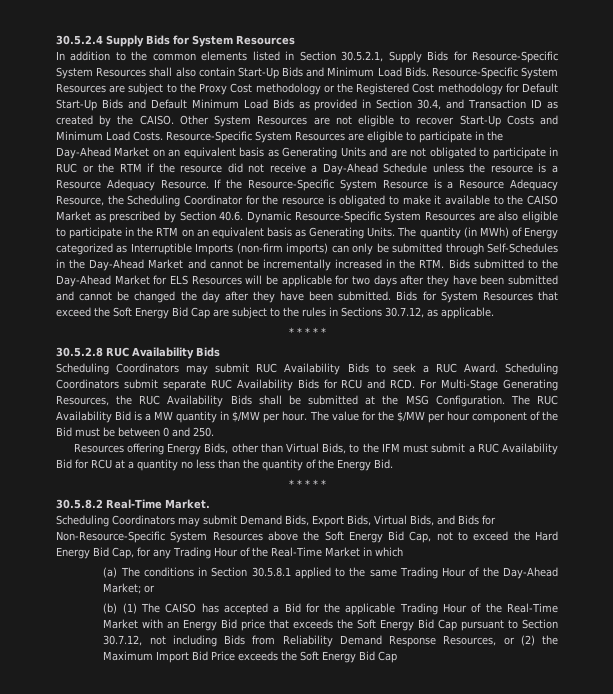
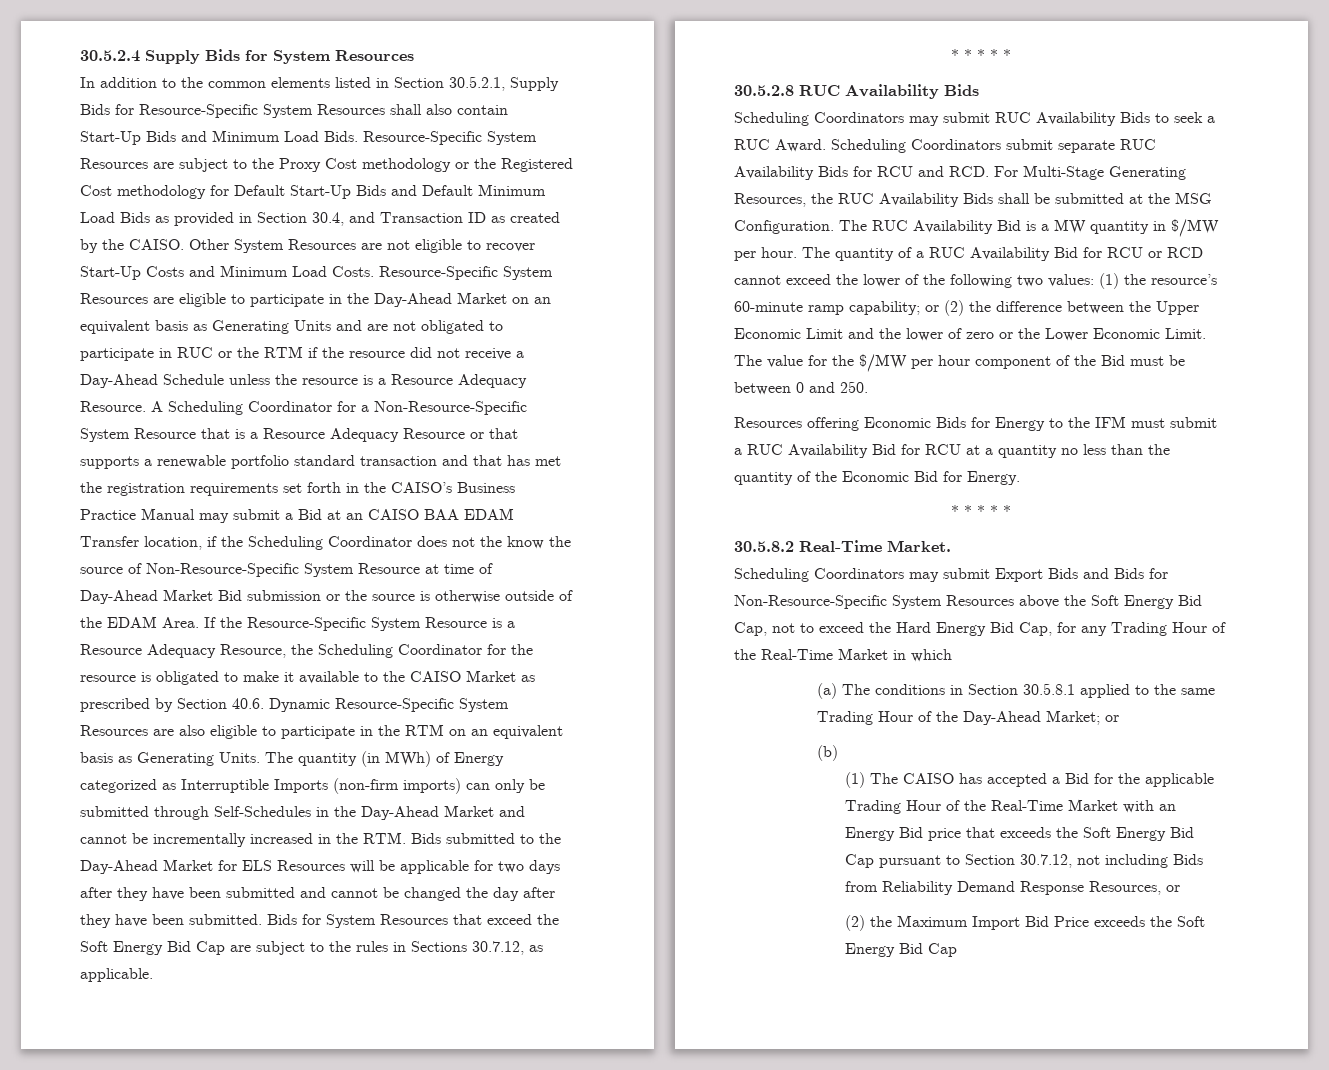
+ A Scheduling Coordinator for a Non-Resource-Specific System Resource that is a Resource Adequacy Resource or that supports a renewable portfolio standard transaction and that has met the registration requirements set forth in the CAISO’s Business Practice Manual may submit a Bid at an CAISO BAA EDAM Transfer location, if the Scheduling Coordinator does not the know the source of Non-Resource-Specific System Resource at time of Day-Ahead Market Bid submission or the source is otherwise outside of the EDAM Area.
- The value for the $/MW per hour component of the Bid must be between 0 and 250.
+ The quantity of a RUC Availability Bid for RCU or RCD cannot exceed the lower of the following two values: (1) the resource’s 60-minute ramp capability; or (2) the difference between the Upper Economic Limit and the lower of zero or the Lower Economic Limit. The value for the $/MW per hour component of the Bid must be between 0 and 250.
- Resources offering Energy Bids, other than Virtual Bids, to the IFM must submit a RUC Availability Bid for RCU at a quantity no less than the quantity of the Energy Bid.
+ Resources offering Economic Bids for Energy to the IFM must submit a RUC Availability Bid for RCU at a quantity no less than the quantity of the Economic Bid for Energy.
- Scheduling Coordinators may submit Demand Bids, Export Bids, Virtual Bids, and Bids for Non-Resource-Specific System Resources above the Soft Energy Bid Cap, not to exceed the Hard Energy Bid Cap, for any Trading Hour of the Real-Time Market in which
+ Scheduling Coordinators may submit Export Bids and Bids for Non-Resource-Specific System Resources above the Soft Energy Bid Cap, not to exceed the Hard Energy Bid Cap, for any Trading Hour of the Real-Time Market in which
- (b) (1) The CAISO has accepted a Bid for the applicable Trading Hour of the Real-Time Market with an Energy Bid price that exceeds the Soft Energy Bid Cap pursuant to Section 30.7.12, not including Bids from Reliability Demand Response Resources, or (2) the Maximum Import Bid Price exceeds the Soft Energy Bid Cap
+ (b)
+ (1) The CAISO has accepted a Bid for the applicable Trading Hour of the Real-Time Market with an Energy Bid price that exceeds the Soft Energy Bid Cap pursuant to Section 30.7.12, not including Bids from Reliability Demand Response Resources, or
+ (2) the Maximum Import Bid Price exceeds the Soft Energy Bid Cap

